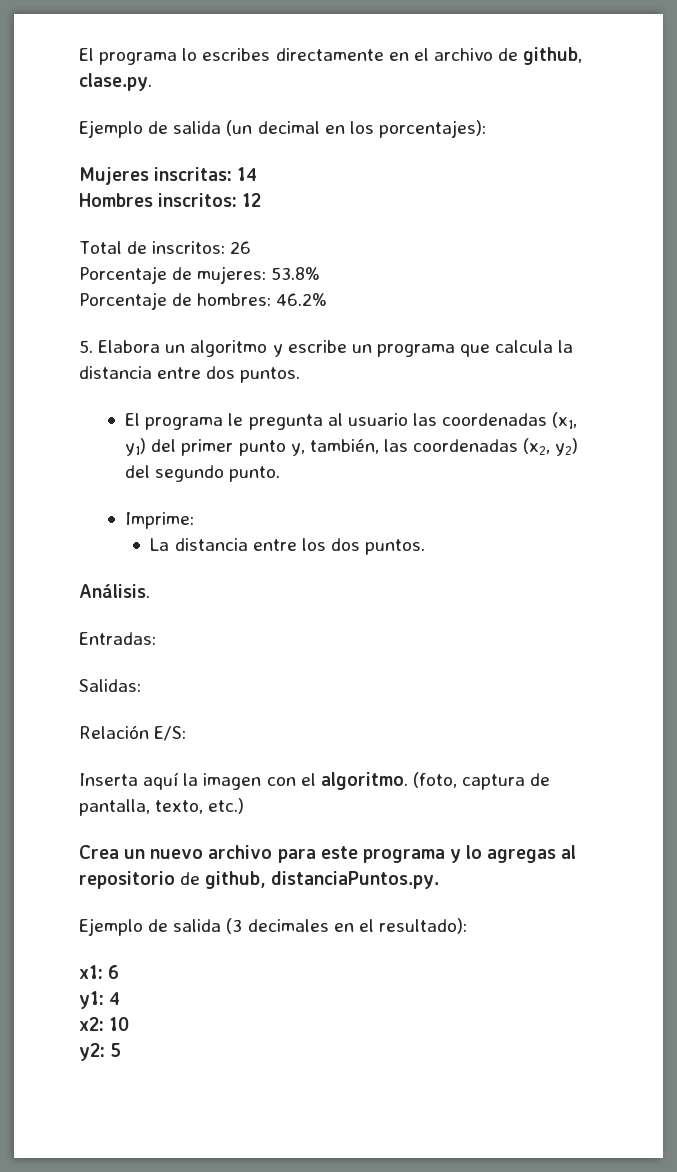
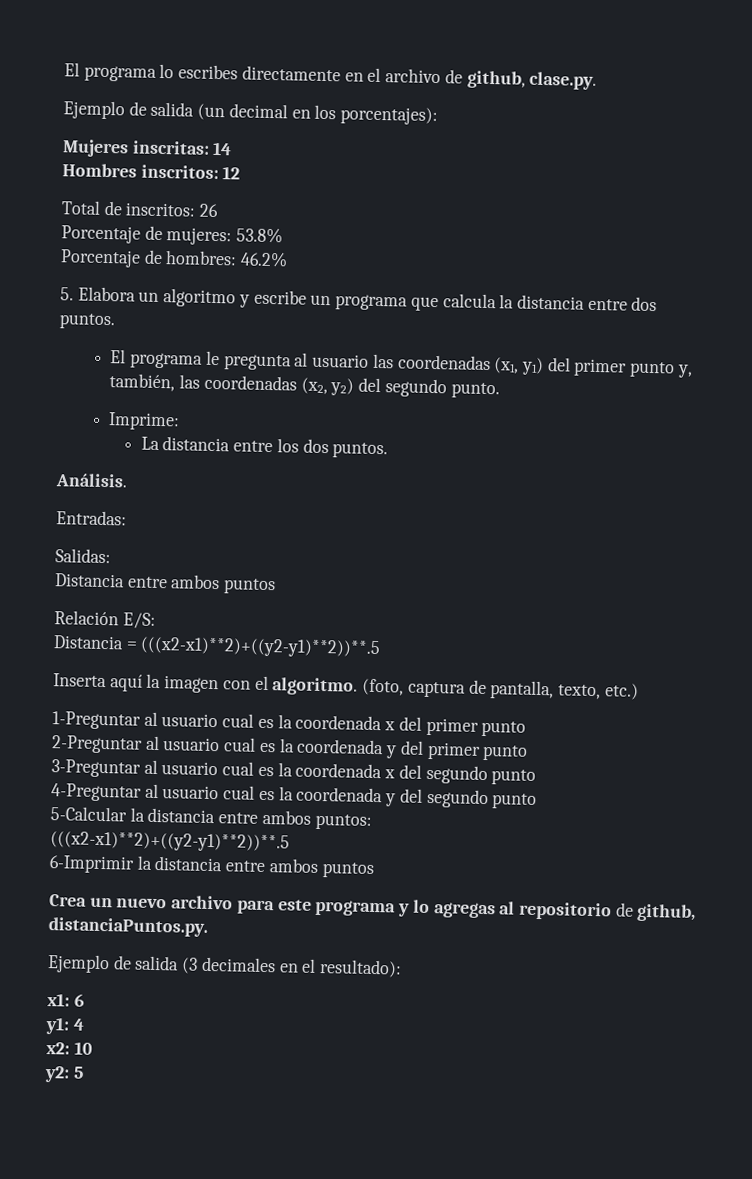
+ Distancia entre ambos puntos
+ Distancia = (((x2-x1)**2)+((y2-y1)**2))**.5
+ 1-Preguntar al usuario cual es la coordenada x del primer punto
+ 2-Preguntar al usuario cual es la coordenada y del primer punto
+ 3-Preguntar al usuario cual es la coordenada x del segundo punto
+ 4-Preguntar al usuario cual es la coordenada y del segundo punto
+ 5-Calcular la distancia entre ambos puntos:
+ (((x2-x1)**2)+((y2-y1)**2))**.5
+ 6-Imprimir la distancia entre ambos puntos

